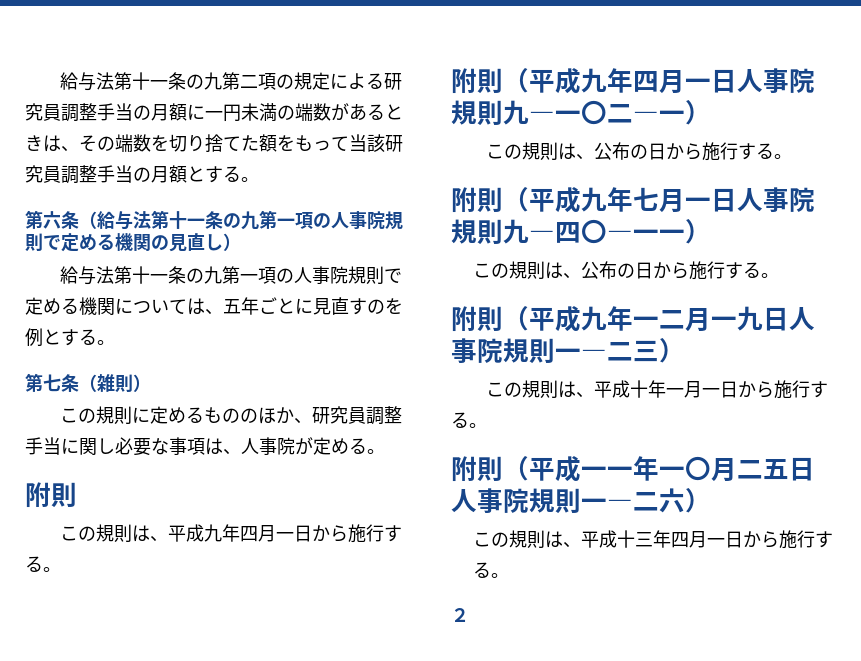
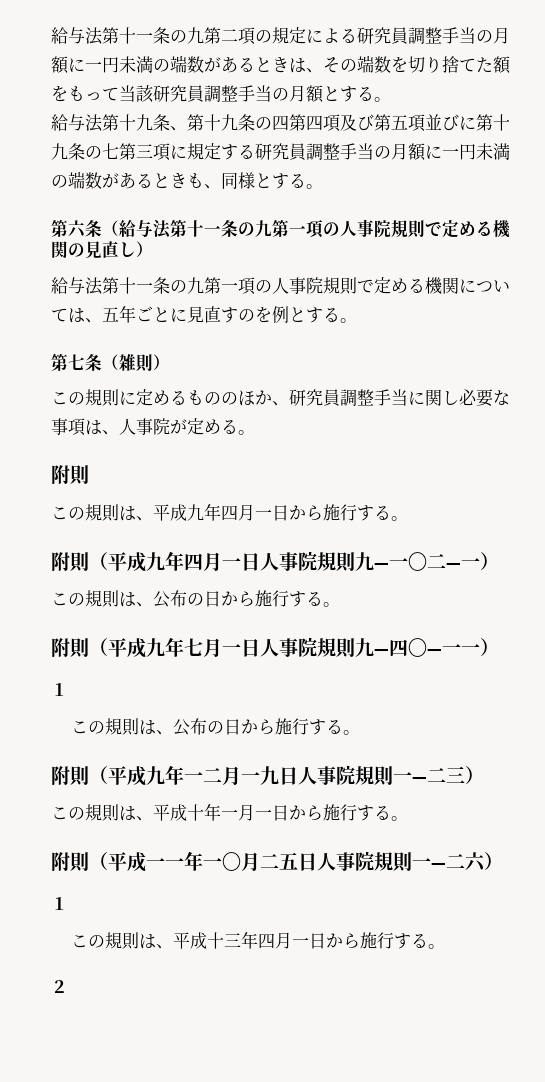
+ 給与法第十九条、第十九条の四第四項及び第五項並びに第十九条の七第三項に規定する研究員調整手当の月額に一円未満の端数があるときも、同様とする。
  附則（平成九年七月一日人事院規則九―四〇―一一）
+ １
  附則（平成一一年一〇月二五日人事院規則一―二六）
+ １

